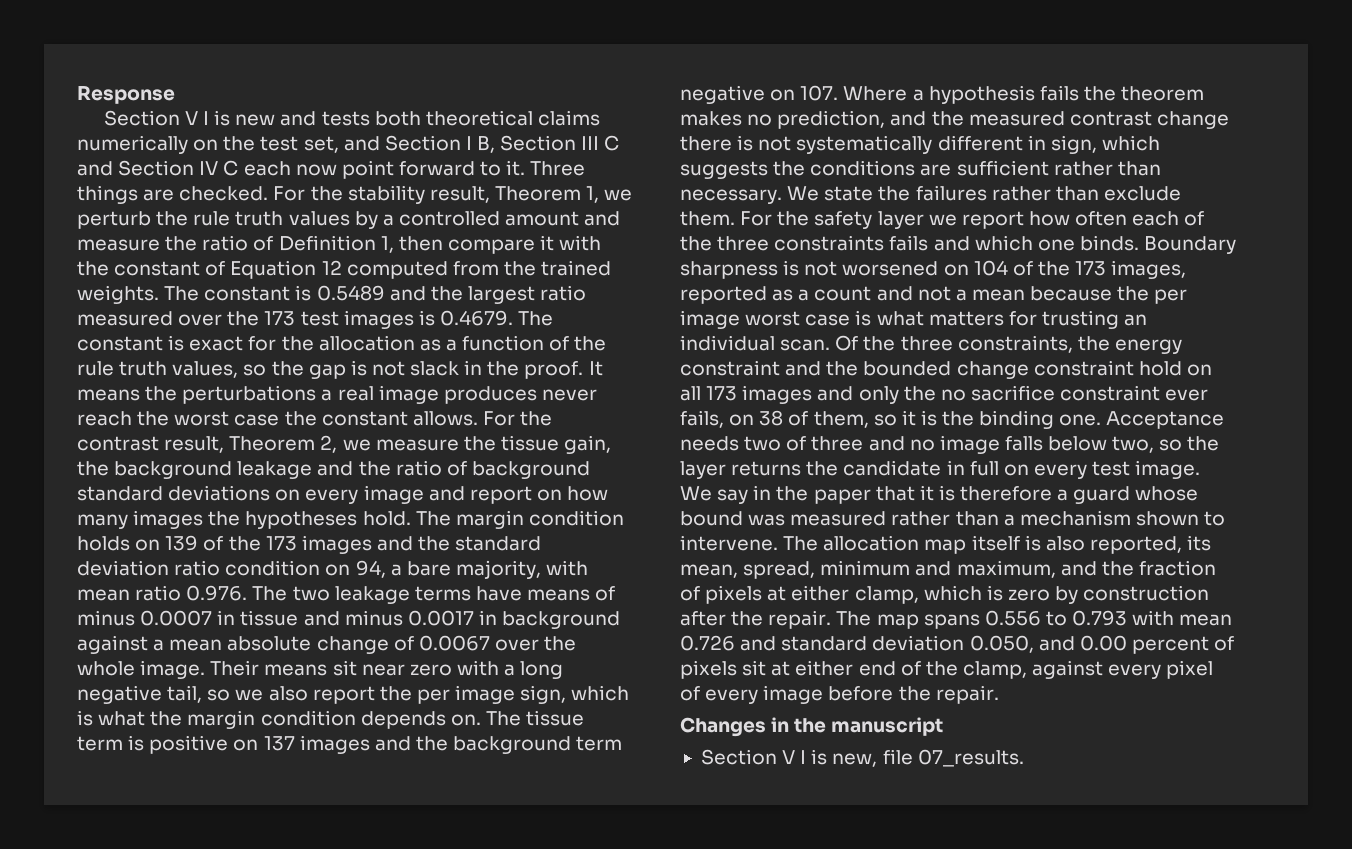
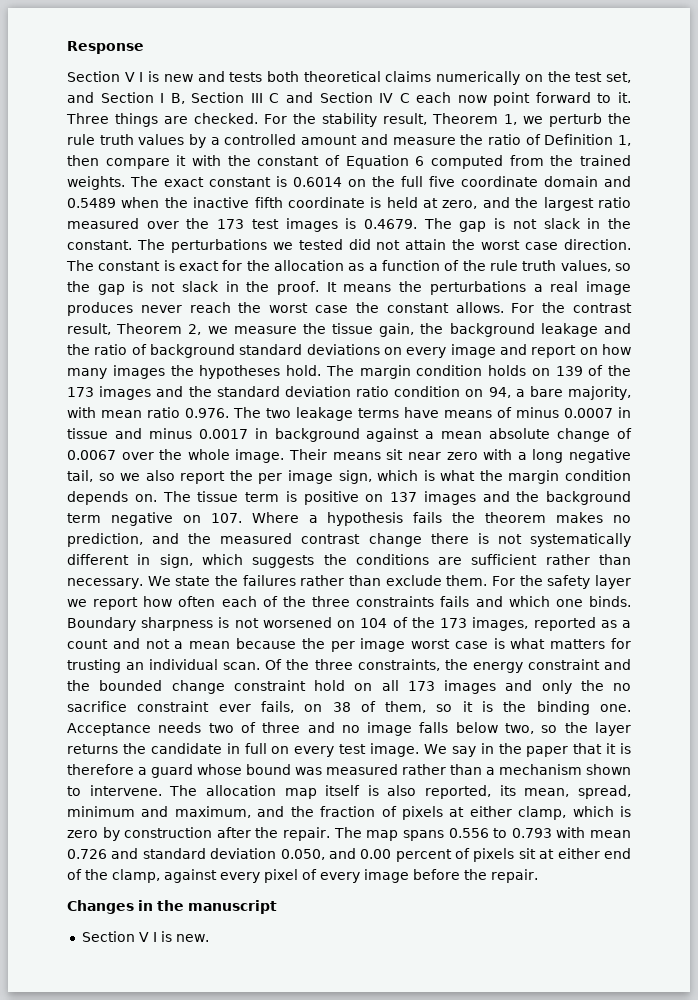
- For the stability result, Theorem 1, we perturb the rule truth values by a controlled amount and measure the ratio of Definition 1, then compare it with the constant of Equation 12 computed from the trained weights.
+ For the stability result, Theorem 1, we perturb the rule truth values by a controlled amount and measure the ratio of Definition 1, then compare it with the constant of Equation 6 computed from the trained weights.
- The constant is 0.5489 and the largest ratio measured over the 173 test images is 0.4679. The constant is exact for the allocation as a function of the rule truth values, so the gap is not slack in the proof.
+ The exact constant is 0.6014 on the full five coordinate domain and 0.5489 when the inactive fifth coordinate is held at zero, and the largest ratio measured over the 173 test images is 0.4679. The gap is not slack in the constant. The perturbations we tested did not attain the worst case direction. The constant is exact for the allocation as a function of the rule truth values, so the gap is not slack in the proof.
- Section V I is new, file 07_results.
+ Section V I is new.

